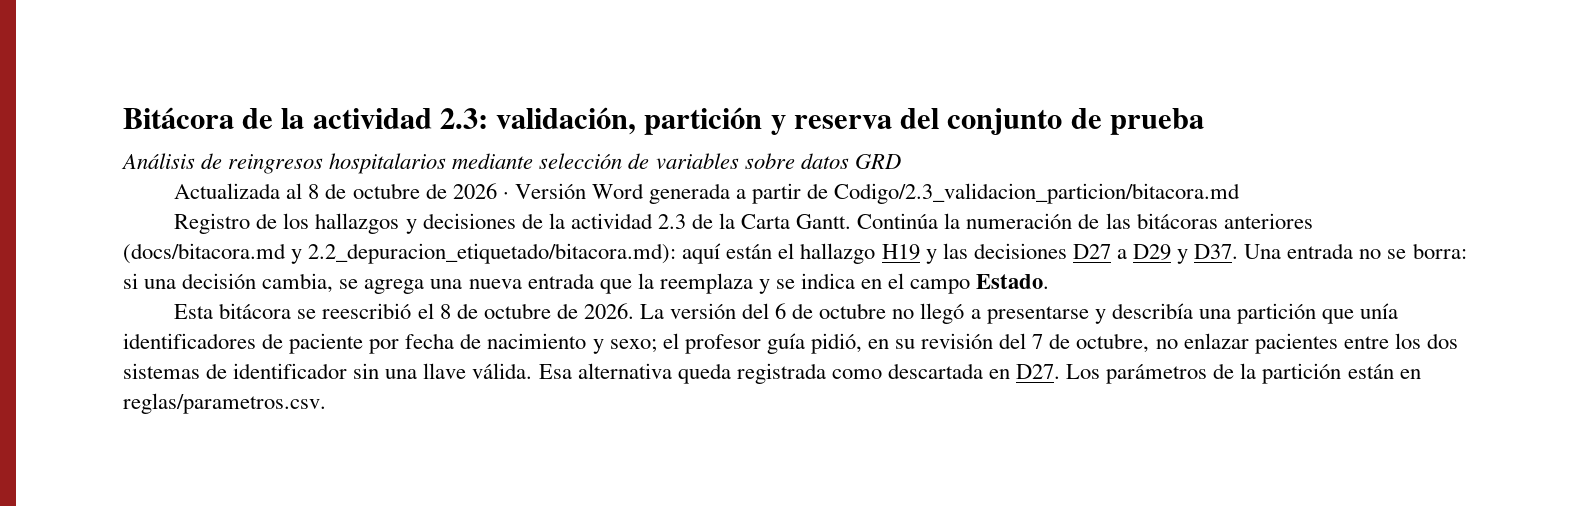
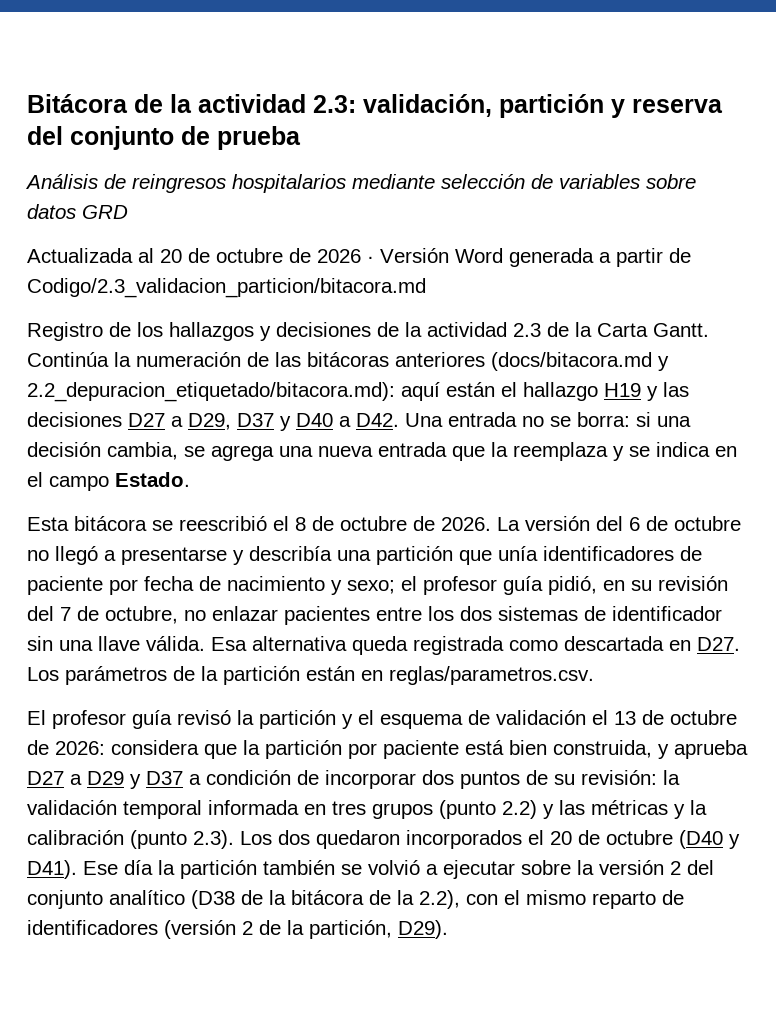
- Actualizada al 8 de octubre de 2026 · Versión Word generada a partir de Codigo/2.3_validacion_particion/bitacora.md
+ Actualizada al 20 de octubre de 2026 · Versión Word generada a partir de Codigo/2.3_validacion_particion/bitacora.md
- Continúa la numeración de las bitácoras anteriores (docs/bitacora.md y 2.2_depuracion_etiquetado/bitacora.md): aquí están el hallazgo H19 y las decisiones D27 a D29 y D37. Una entrada no se borra: si una decisión cambia, se agrega una nueva entrada que la reemplaza y se indica en el campo Estado.
+ Continúa la numeración de las bitácoras anteriores (docs/bitacora.md y 2.2_depuracion_etiquetado/bitacora.md): aquí están el hallazgo H19 y las decisiones D27 a D29, D37 y D40 a D42. Una entrada no se borra: si una decisión cambia, se agrega una nueva entrada que la reemplaza y se indica en el campo Estado.
+ El profesor guía revisó la partición y el esquema de validación el 13 de octubre de 2026: considera que la partición por paciente está bien construida, y aprueba D27 a D29 y D37 a condición de incorporar dos puntos de su revisión: la validación temporal informada en tres grupos (punto 2.2) y las métricas y la calibración (punto 2.3). Los dos quedaron incorporados el 20 de octubre (D40 y D41). Ese día la partición también se volvió a ejecutar sobre la versión 2 del conjunto analítico (D38 de la bitácora de la 2.2), con el mismo reparto de identificadores (versión 2 de la partición, D29).

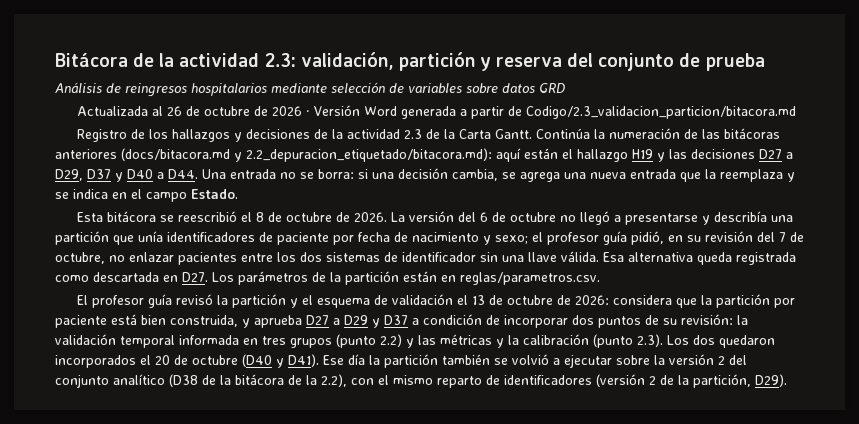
- Actualizada al 20 de octubre de 2026 · Versión Word generada a partir de Codigo/2.3_validacion_particion/bitacora.md
+ Actualizada al 26 de octubre de 2026 · Versión Word generada a partir de Codigo/2.3_validacion_particion/bitacora.md
- Continúa la numeración de las bitácoras anteriores (docs/bitacora.md y 2.2_depuracion_etiquetado/bitacora.md): aquí están el hallazgo H19 y las decisiones D27 a D29, D37 y D40 a D42. Una entrada no se borra: si una decisión cambia, se agrega una nueva entrada que la reemplaza y se indica en el campo Estado.
+ Continúa la numeración de las bitácoras anteriores (docs/bitacora.md y 2.2_depuracion_etiquetado/bitacora.md): aquí están el hallazgo H19 y las decisiones D27 a D29, D37 y D40 a D44. Una entrada no se borra: si una decisión cambia, se agrega una nueva entrada que la reemplaza y se indica en el campo Estado.

